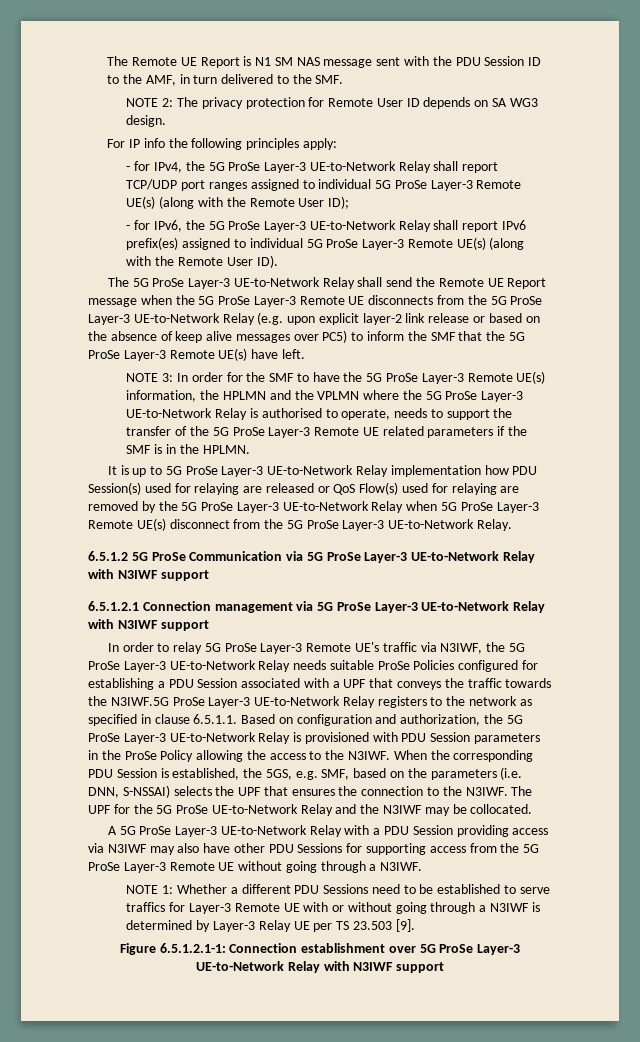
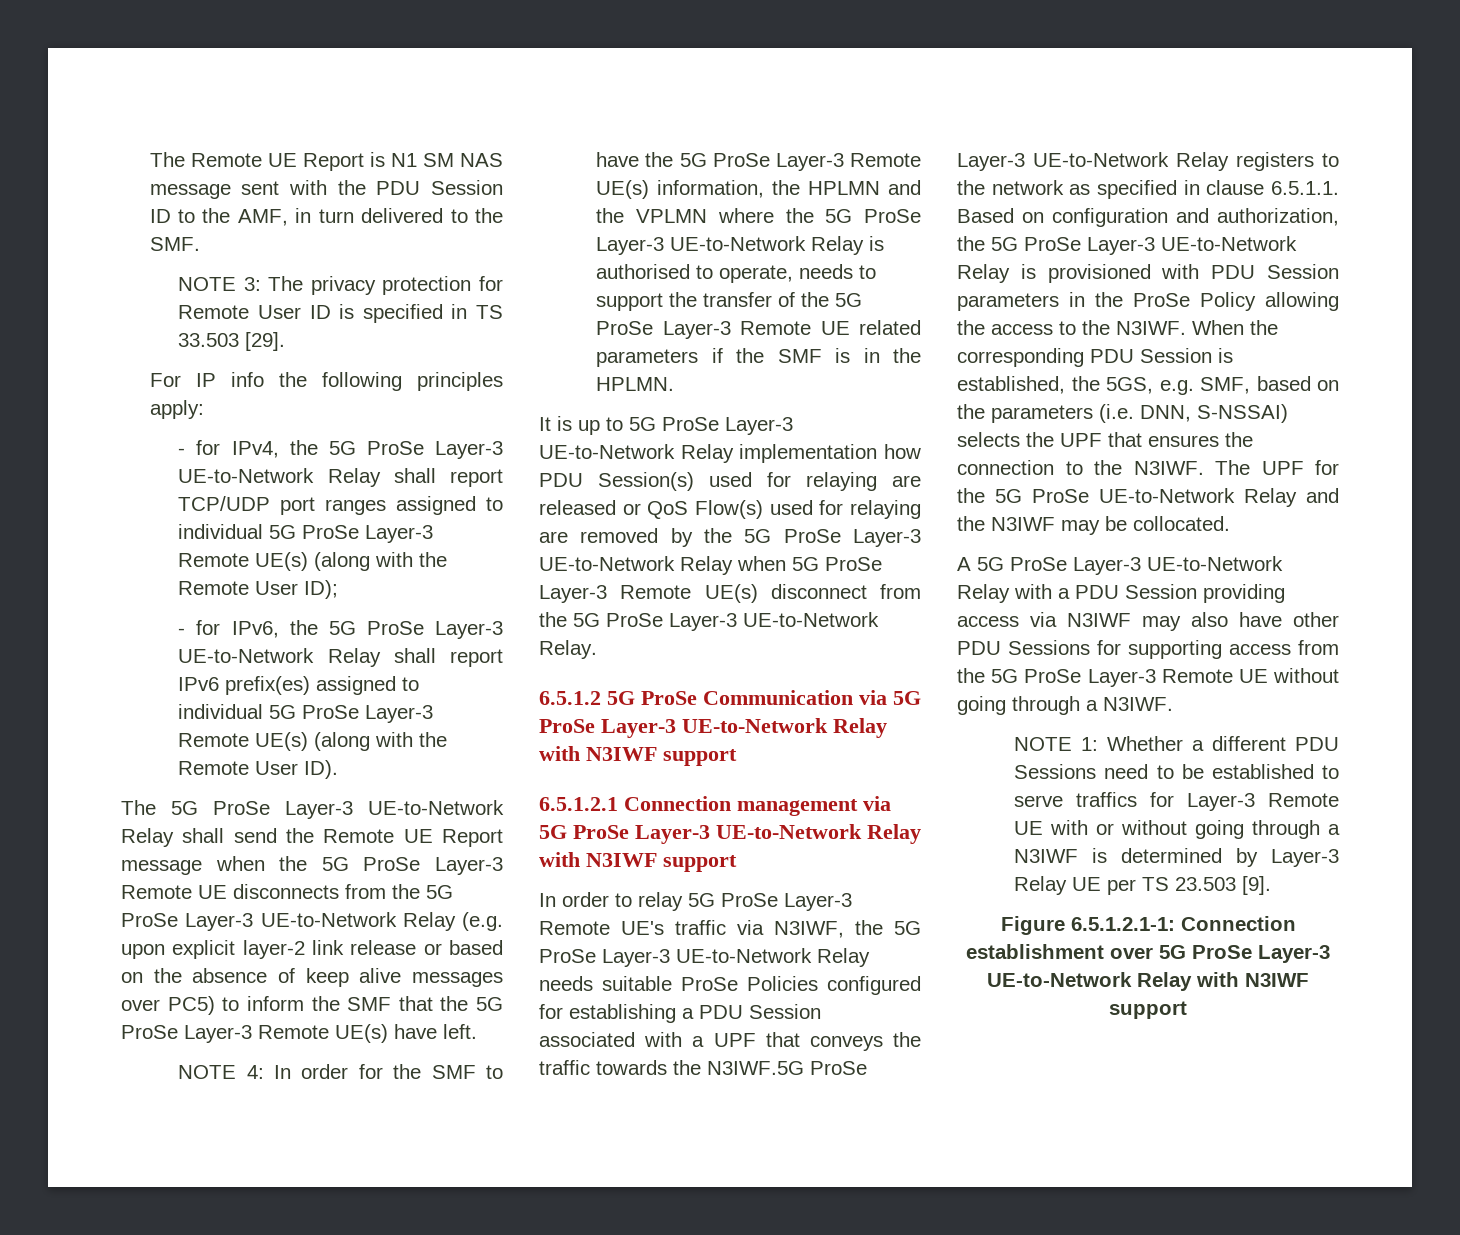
- NOTE 2: The privacy protection for Remote User ID depends on SA WG3 design.
+ NOTE 3: The privacy protection for Remote User ID is specified in TS 33.503 [29].
- NOTE 3: In order for the SMF to have the 5G ProSe Layer-3 Remote UE(s) information, the HPLMN and the VPLMN where the 5G ProSe Layer-3 UE-to-Network Relay is authorised to operate, needs to support the transfer of the 5G ProSe Layer-3 Remote UE related parameters if the SMF is in the HPLMN.
+ NOTE 4: In order for the SMF to have the 5G ProSe Layer-3 Remote UE(s) information, the HPLMN and the VPLMN where the 5G ProSe Layer-3 UE-to-Network Relay is authorised to operate, needs to support the transfer of the 5G ProSe Layer-3 Remote UE related parameters if the SMF is in the HPLMN.

